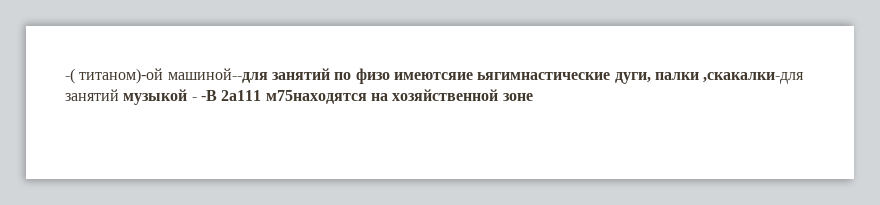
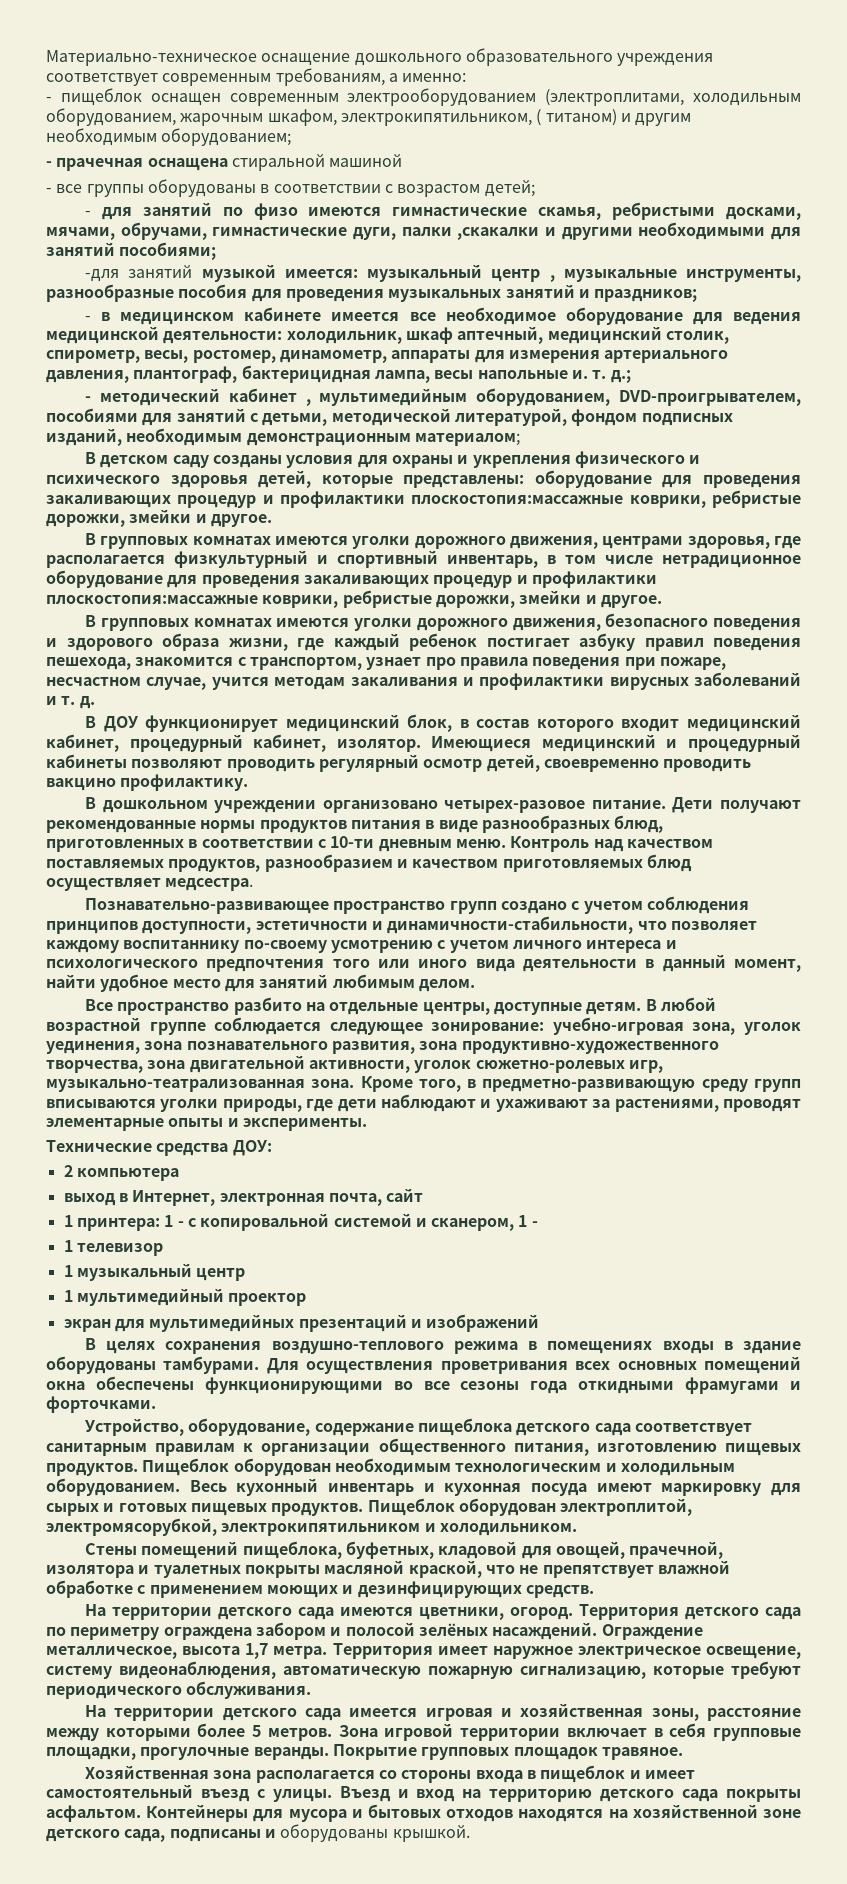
- -( титаном)-ой машиной--для занятий по физо имеютсяие ьягимнастические дуги, палки ,скакалки-для занятий музыкой - -В 2а111 м75находятся на хозяйственной зоне
+ Материально-техническое оснащение дошкольного образовательного учреждения соответствует современным требованиям, а именно:
+ - пищеблок оснащен современным электрооборудованием (электроплитами, холодильным оборудованием, жарочным шкафом, электрокипятильником, ( титаном) и другим необходимым оборудованием;
+ - прачечная оснащена стиральной машиной
+ - все группы оборудованы в соответствии с возрастом детей;
+ - для занятий по физо имеются гимнастические скамья, ребристыми досками, мячами, обручами, гимнастические дуги, палки ,скакалки и другими необходимыми для занятий пособиями;
+ -для занятий музыкой имеется: музыкальный центр , музыкальные инструменты, разнообразные пособия для проведения музыкальных занятий и праздников;
+ - в медицинском кабинете имеется все необходимое оборудование для ведения медицинской деятельности: холодильник, шкаф аптечный, медицинский столик, спирометр, весы, ростомер, динамометр, аппараты для измерения артериального давления, плантограф, бактерицидная лампа, весы напольные и. т. д.;
+ - методический кабинет , мультимедийным оборудованием, DVD-проигрывателем, пособиями для занятий с детьми, методической литературой, фондом подписных изданий, необходимым демонстрационным материалом;
+ В детском саду созданы условия для охраны и укрепления физического и психического здоровья детей, которые представлены: оборудование для проведения закаливающих процедур и профилактики плоскостопия:массажные коврики, ребристые дорожки, змейки и другое.
+ В групповых комнатах имеются уголки дорожного движения, центрами здоровья, где располагается физкультурный и спортивный инвентарь, в том числе нетрадиционное оборудование для проведения закаливающих процедур и профилактики плоскостопия:массажные коврики, ребристые дорожки, змейки и другое.
+ В групповых комнатах имеются уголки дорожного движения, безопасного поведения и здорового образа жизни, где каждый ребенок постигает азбуку правил поведения пешехода, знакомится с транспортом, узнает про правила поведения при пожаре, несчастном случае, учится методам закаливания и профилактики вирусных заболеваний и т. д.
+ В ДОУ функционирует медицинский блок, в состав которого входит медицинский кабинет, процедурный кабинет, изолятор. Имеющиеся медицинский и процедурный кабинеты позволяют проводить регулярный осмотр детей, своевременно проводить вакцино профилактику.
+ В дошкольном учреждении организовано четырех-разовое питание. Дети получают рекомендованные нормы продуктов питания в виде разнообразных блюд, приготовленных в соответствии с 10-ти дневным меню. Контроль над качеством поставляемых продуктов, разнообразием и качеством приготовляемых блюд осуществляет медсестра.
+ Познавательно-развивающее пространство групп создано с учетом соблюдения принципов доступности, эстетичности и динамичности-стабильности, что позволяет каждому воспитаннику по-своему усмотрению с учетом личного интереса и психологического предпочтения того или иного вида деятельности в данный момент, найти удобное место для занятий любимым делом.
+ Все пространство разбито на отдельные центры, доступные детям. В любой возрастной группе соблюдается следующее зонирование: учебно-игровая зона, уголок уединения, зона познавательного развития, зона продуктивно-художественного творчества, зона двигательной активности, уголок сюжетно-ролевых игр, музыкально-театрализованная зона. Кроме того, в предметно-развивающую среду групп вписываются уголки природы, где дети наблюдают и ухаживают за растениями, проводят элементарные опыты и эксперименты.
+ Технические средства ДОУ:
+ 2 компьютера
+ выход в Интернет, электронная почта, сайт
+ 1 принтера: 1 - с копировальной системой и сканером, 1 -
+ 1 телевизор
+ 1 музыкальный центр
+ 1 мультимедийный проектор
+ экран для мультимедийных презентаций и изображений
+ В целях сохранения воздушно-теплового режима в помещениях входы в здание оборудованы тамбурами. Для осуществления проветривания всех основных помещений окна обеспечены функционирующими во все сезоны года откидными фрамугами и форточками.
+ Устройство, оборудование, содержание пищеблока детского сада соответствует санитарным правилам к организации общественного питания, изготовлению пищевых продуктов. Пищеблок оборудован необходимым технологическим и холодильным оборудованием. Весь кухонный инвентарь и кухонная посуда имеют маркировку для сырых и готовых пищевых продуктов. Пищеблок оборудован электроплитой, электромясорубкой, электрокипятильником и холодильником.
+ Стены помещений пищеблока, буфетных, кладовой для овощей, прачечной, изолятора и туалетных покрыты масляной краской, что не препятствует влажной обработке с применением моющих и дезинфицирующих средств.
+ На территории детского сада имеются цветники, огород. Территория детского сада по периметру ограждена забором и полосой зелёных насаждений. Ограждение металлическое, высота 1,7 метра. Территория имеет наружное электрическое освещение, систему видеонаблюдения, автоматическую пожарную сигнализацию, которые требуют периодического обслуживания.
+ На территории детского сада имеется игровая и хозяйственная зоны, расстояние между которыми более 5 метров. Зона игровой территории включает в себя групповые площадки, прогулочные веранды. Покрытие групповых площадок травяное.
+ Хозяйственная зона располагается со стороны входа в пищеблок и имеет самостоятельный въезд с улицы. Въезд и вход на территорию детского сада покрыты асфальтом. Контейнеры для мусора и бытовых отходов находятся на хозяйственной зоне детского сада, подписаны и оборудованы крышкой.

